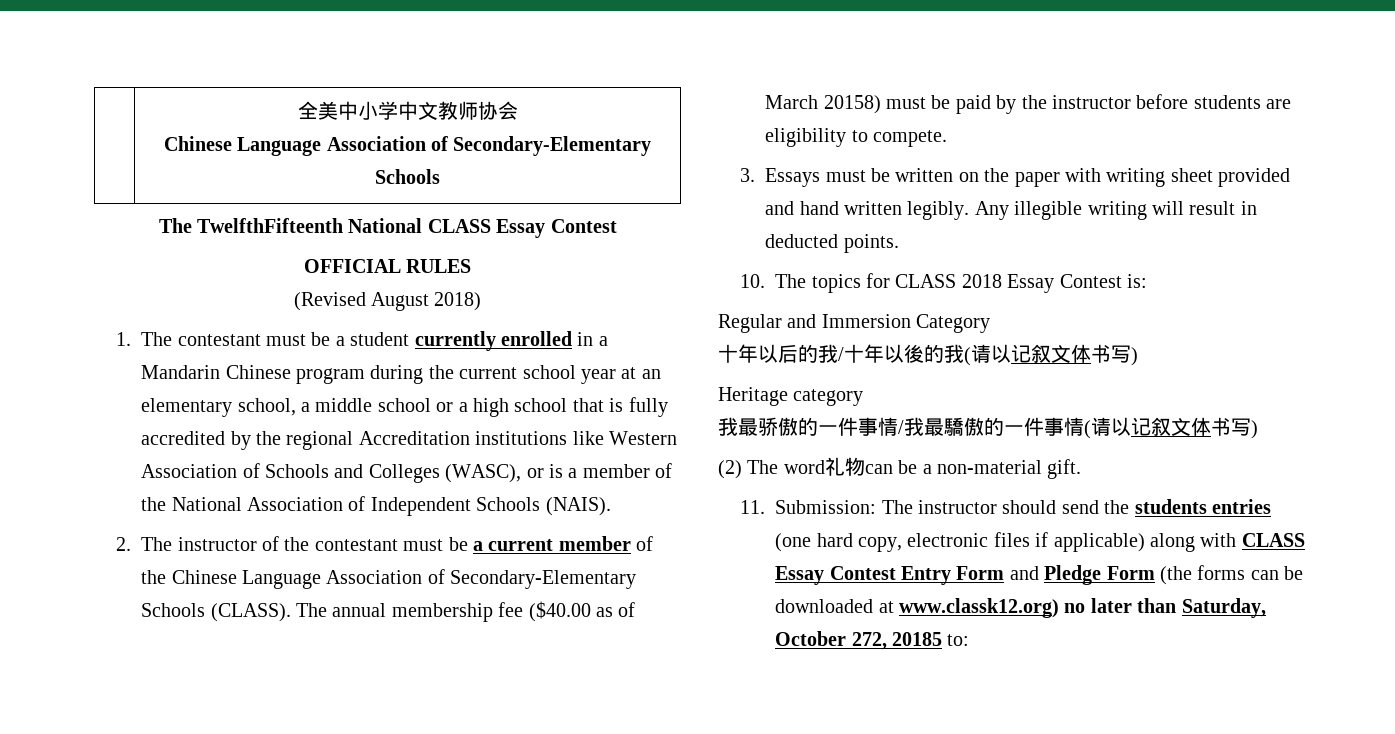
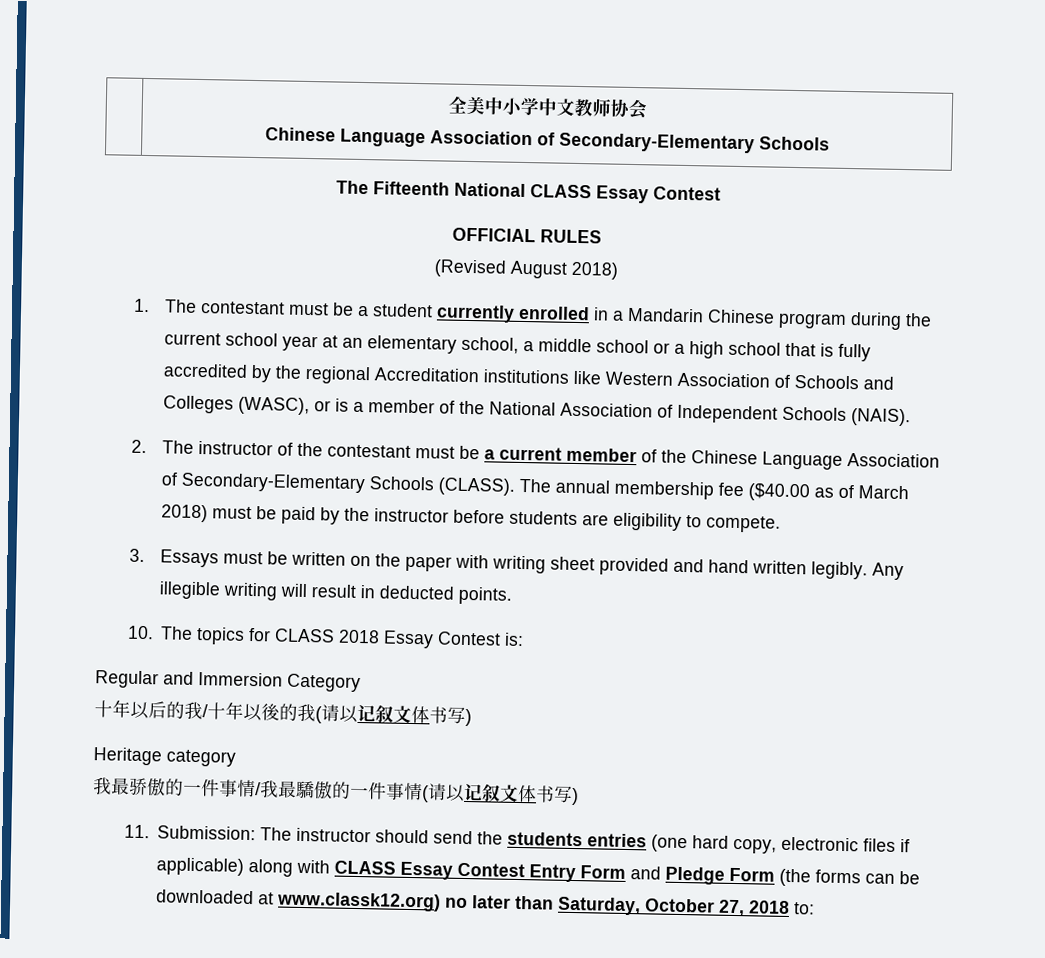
- The TwelfthFifteenth National CLASS Essay Contest
+ The Fifteenth National CLASS Essay Contest
- The annual membership fee ($40.00 as of March 20158) must be paid by the instructor before students are eligibility to compete.
+ The annual membership fee ($40.00 as of March 2018) must be paid by the instructor before students are eligibility to compete.
- (2) The word礼物can be a non-material gift.
- 11. Submission: The instructor should send the students entries (one hard copy, electronic files if applicable) along with CLASS Essay Contest Entry Form and Pledge Form (the forms can be downloaded at www.classk12.org) no later than Saturday, October 272, 20185 to:
+ 11. Submission: The instructor should send the students entries (one hard copy, electronic files if applicable) along with CLASS Essay Contest Entry Form and Pledge Form (the forms can be downloaded at www.classk12.org) no later than Saturday, October 27, 2018 to:

